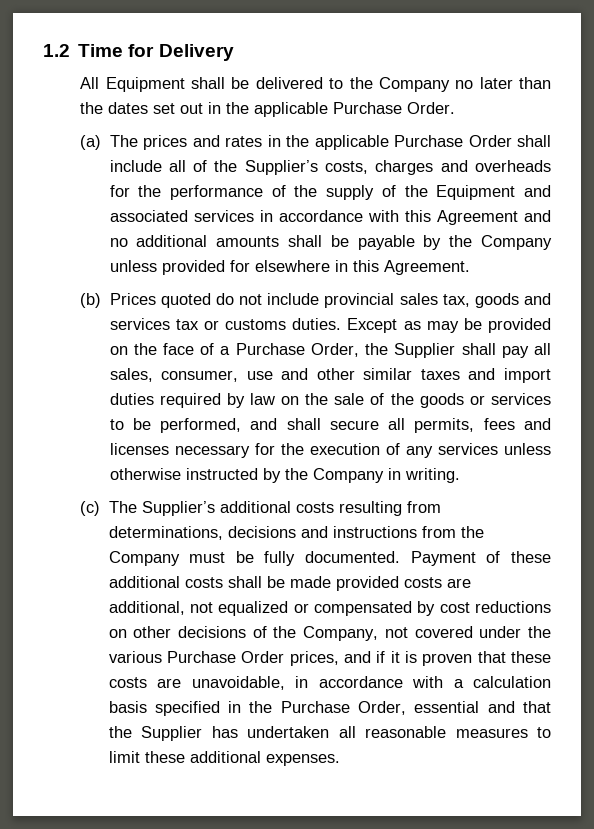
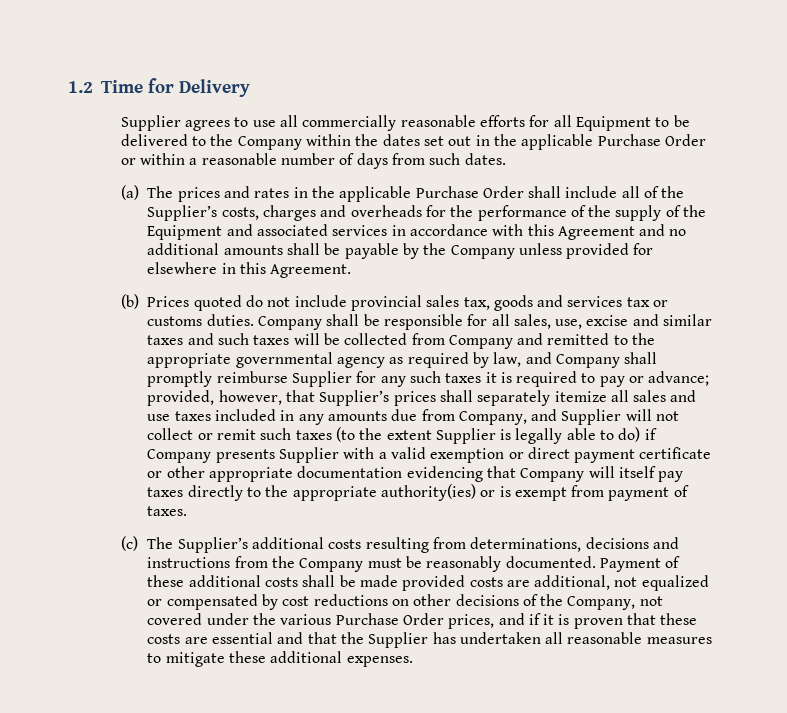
- All Equipment shall be delivered to the Company no later than the dates set out in the applicable Purchase Order.
+ Supplier agrees to use all commercially reasonable efforts for all Equipment to be delivered to the Company within the dates set out in the applicable Purchase Order or within a reasonable number of days from such dates.
- Except as may be provided on the face of a Purchase Order, the Supplier shall pay all sales, consumer, use and other similar taxes and import duties required by law on the sale of the goods or services to be performed, and shall secure all permits, fees and licenses necessary for the execution of any services unless otherwise instructed by the Company in writing.
+ Company shall be responsible for all sales, use, excise and similar taxes and such taxes will be collected from Company and remitted to the appropriate governmental agency as required by law, and Company shall promptly reimburse Supplier for any such taxes it is required to pay or advance; provided, however, that Supplier’s prices shall separately itemize all sales and use taxes included in any amounts due from Company, and Supplier will not collect or remit such taxes (to the extent Supplier is legally able to do) if Company presents Supplier with a valid exemption or direct payment certificate or other appropriate documentation evidencing that Company will itself pay taxes directly to the appropriate authority(ies) or is exempt from payment of taxes.
- (c) The Supplier’s additional costs resulting from determinations, decisions and instructions from the Company must be fully documented.
+ (c) The Supplier’s additional costs resulting from determinations, decisions and instructions from the Company must be reasonably documented.
- Payment of these additional costs shall be made provided costs are additional, not equalized or compensated by cost reductions on other decisions of the Company, not covered under the various Purchase Order prices, and if it is proven that these costs are unavoidable, in accordance with a calculation basis specified in the Purchase Order, essential and that the Supplier has undertaken all reasonable measures to limit these additional expenses.
+ Payment of these additional costs shall be made provided costs are additional, not equalized or compensated by cost reductions on other decisions of the Company, not covered under the various Purchase Order prices, and if it is proven that these costs are essential and that the Supplier has undertaken all reasonable measures to mitigate these additional expenses.

